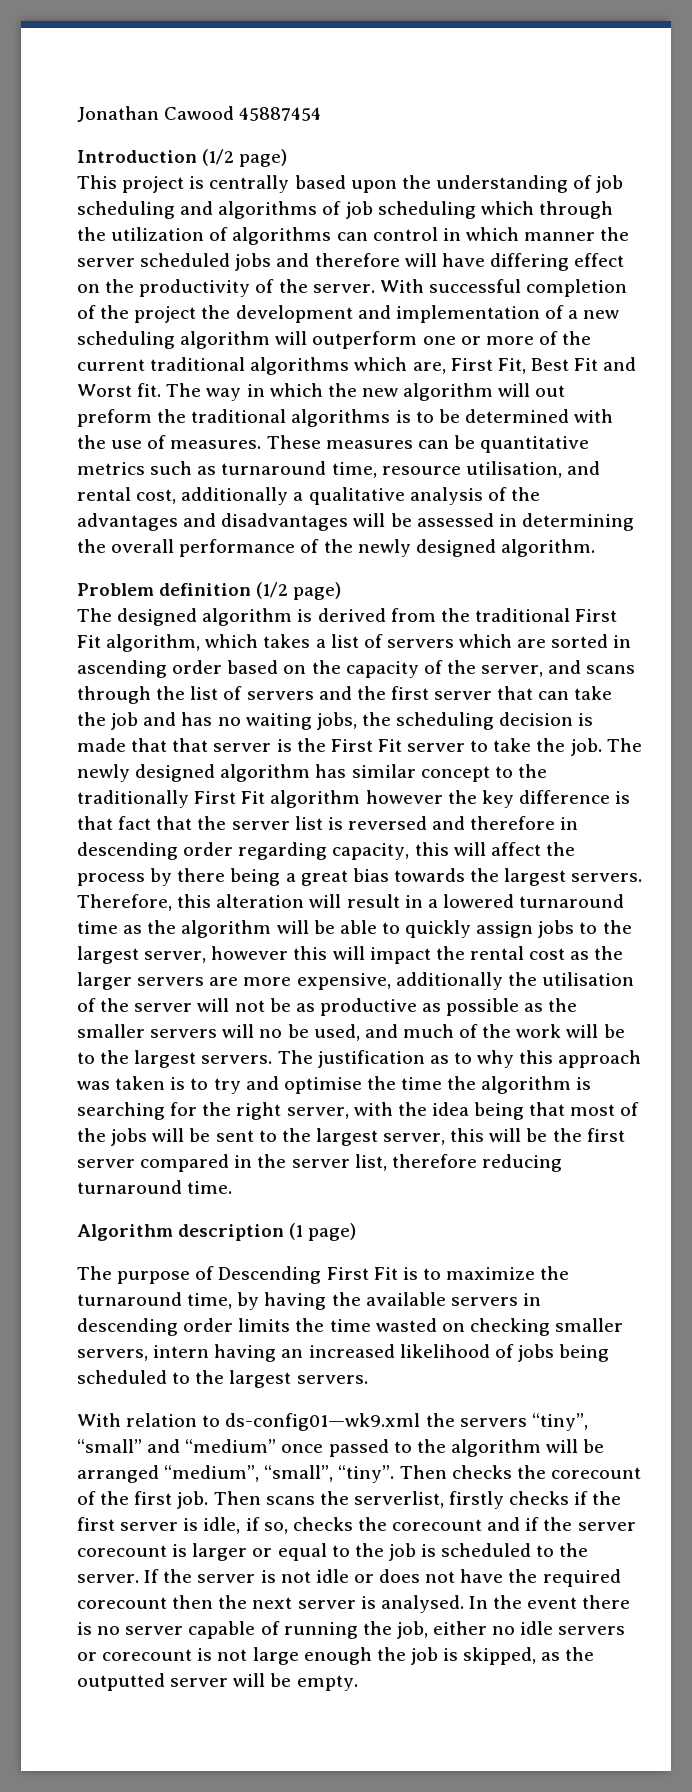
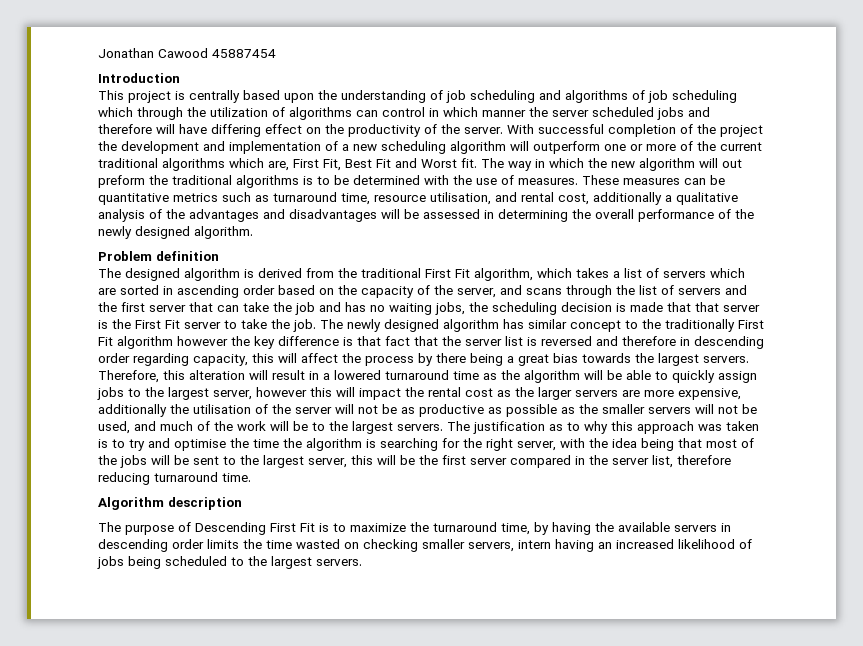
- Introduction (1/2 page)
+ Introduction
- Problem definition (1/2 page)
+ Problem definition
- Therefore, this alteration will result in a lowered turnaround time as the algorithm will be able to quickly assign jobs to the largest server, however this will impact the rental cost as the larger servers are more expensive, additionally the utilisation of the server will not be as productive as possible as the smaller servers will no be used, and much of the work will be to the largest servers.
+ Therefore, this alteration will result in a lowered turnaround time as the algorithm will be able to quickly assign jobs to the largest server, however this will impact the rental cost as the larger servers are more expensive, additionally the utilisation of the server will not be as productive as possible as the smaller servers will not be used, and much of the work will be to the largest servers.
- Algorithm description (1 page)
+ Algorithm description
- With relation to ds-config01—wk9.xml the servers “tiny”, “small” and “medium” once passed to the algorithm will be arranged “medium”, “small”, “tiny”. Then checks the corecount of the first job. Then scans the serverlist, firstly checks if the first server is idle, if so, checks the corecount and if the server corecount is larger or equal to the job is scheduled to the server. If the server is not idle or does not have the required corecount then the next server is analysed. In the event there is no server capable of running the job, either no idle servers or corecount is not large enough the job is skipped, as the outputted server will be empty.

